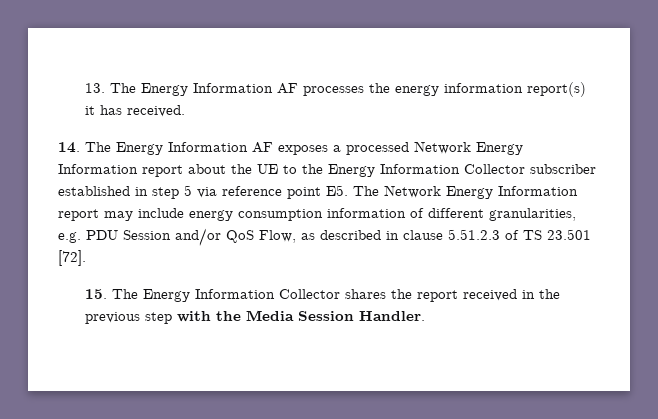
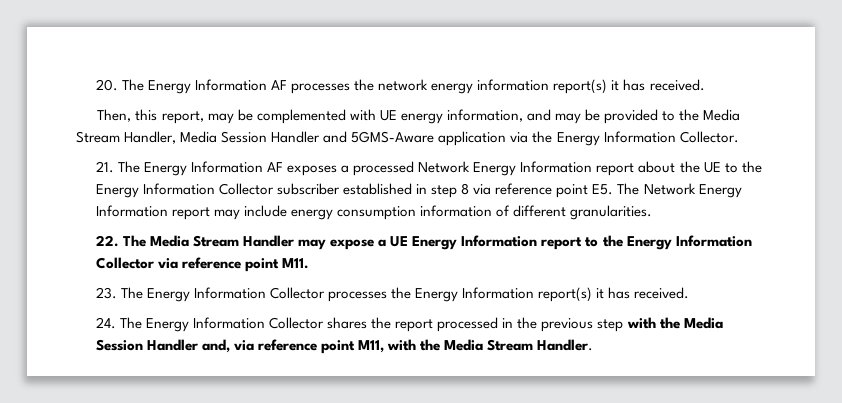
- 13. The Energy Information AF processes the energy information report(s) it has received.
+ 20. The Energy Information AF processes the network energy information report(s) it has received.
- 14. The Energy Information AF exposes a processed Network Energy Information report about the UE to the Energy Information Collector subscriber established in step 5 via reference point E5. The Network Energy Information report may include energy consumption information of different granularities, e.g. PDU Session and/or QoS Flow, as described in clause 5.51.2.3 of TS 23.501 [72].
- 15. The Energy Information Collector shares the report received in the previous step with the Media Session Handler.
+ Then, this report, may be complemented with UE energy information, and may be provided to the Media Stream Handler, Media Session Handler and 5GMS-Aware application via the Energy Information Collector.
+ 21. The Energy Information AF exposes a processed Network Energy Information report about the UE to the Energy Information Collector subscriber established in step 8 via reference point E5. The Network Energy Information report may include energy consumption information of different granularities.
+ 22. The Media Stream Handler may expose a UE Energy Information report to the Energy Information Collector via reference point M11.
+ 23. The Energy Information Collector processes the Energy Information report(s) it has received.
+ 24. The Energy Information Collector shares the report processed in the previous step with the Media Session Handler and, via reference point M11, with the Media Stream Handler.

